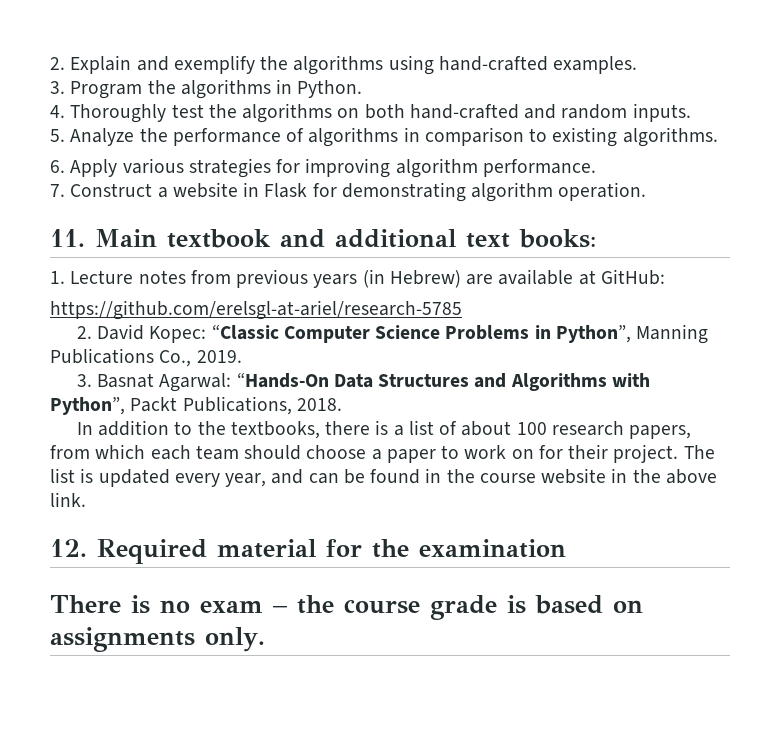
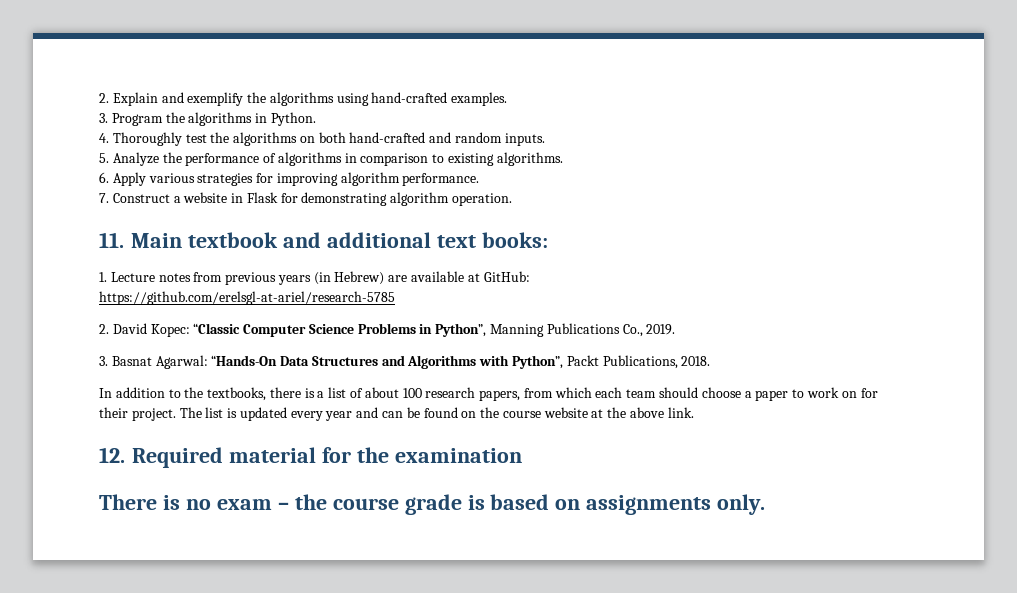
- The list is updated every year, and can be found in the course website in the above link.
+ The list is updated every year and can be found on the course website at the above link.

